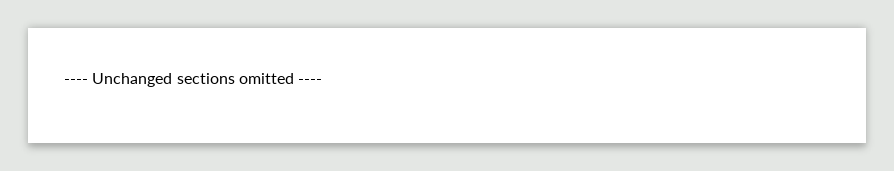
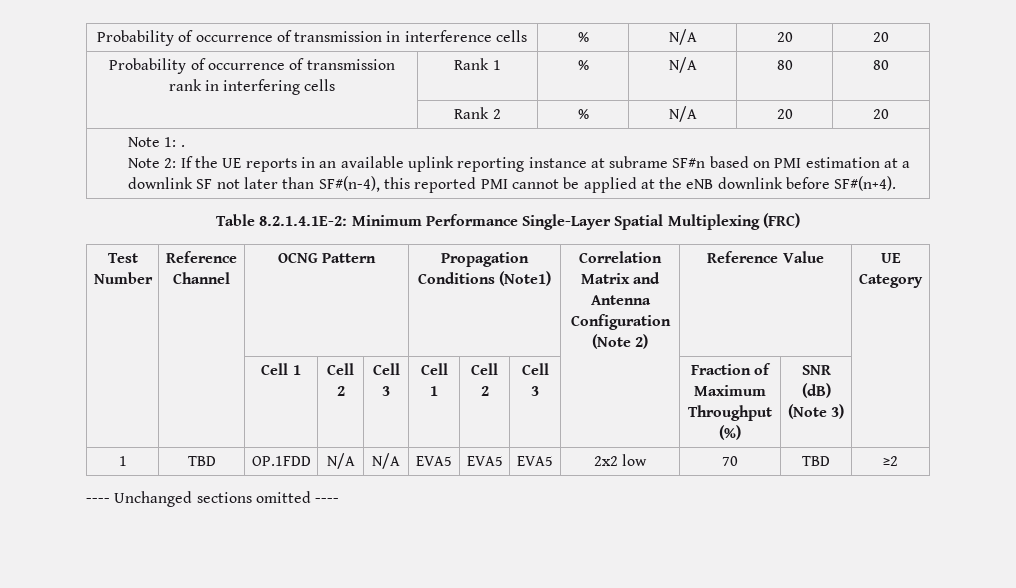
+ Probability of occurrence of transmission in interference cells | % | N/A | 20 | 20
+ Probability of occurrence of transmission rank in interfering cells | Rank 1 | % | N/A | 80 | 80
+ | Rank 2 | % | N/A | 20 | 20
+ Note 1: .
+ Note 2: If the UE reports in an available uplink reporting instance at subrame SF#n based on PMI estimation at a downlink SF not later than SF#(n-4), this reported PMI cannot be applied at the eNB downlink before SF#(n+4).
+ Table 8.2.1.4.1E-2: Minimum Performance Single-Layer Spatial Multiplexing (FRC)
+ Test Number | Reference Channel | OCNG Pattern | Propagation Conditions (Note1) | Correlation Matrix and Antenna Configuration (Note 2) | Reference Value | UE Category
+ | | Cell 1 | Cell 2 | Cell 3 | Cell 1 | Cell 2 | Cell 3 | | Fraction of Maximum Throughput (%) | SNR (dB) (Note 3) |
+ 1 | TBD | OP.1FDD | N/A | N/A | EVA5 | EVA5 | EVA5 | 2x2 low | 70 | TBD | ≥2

